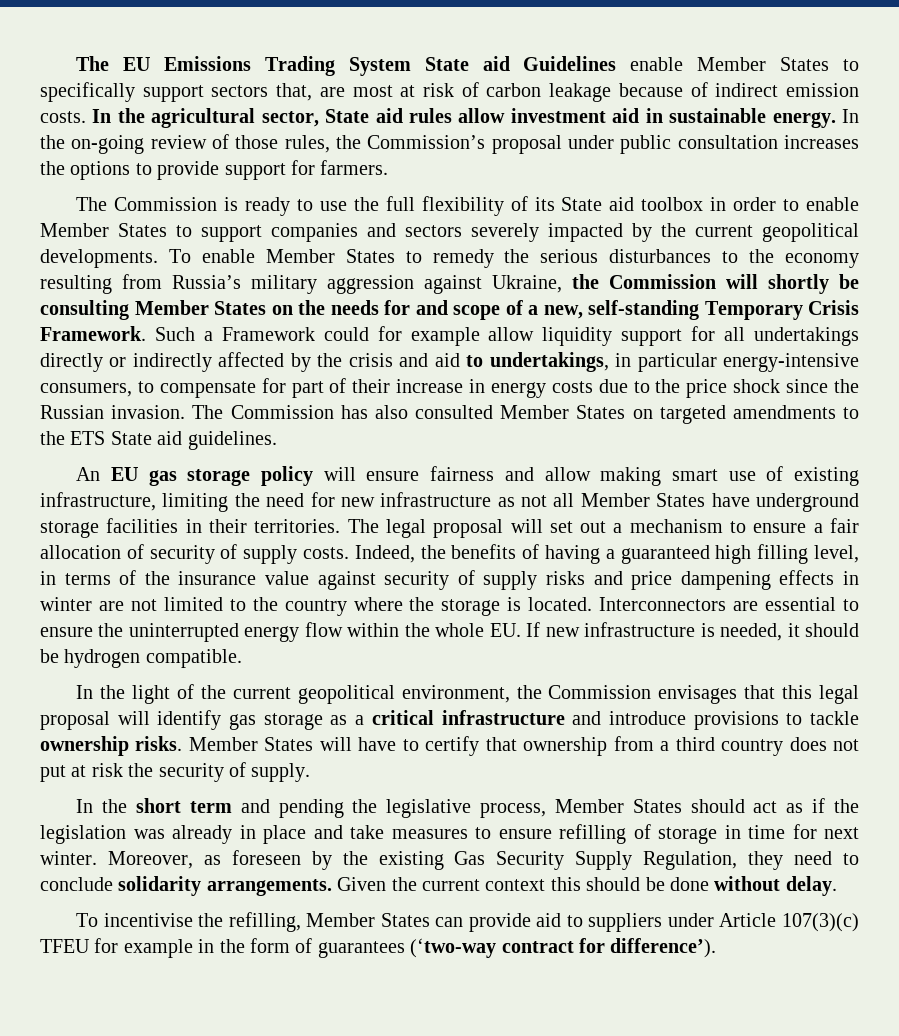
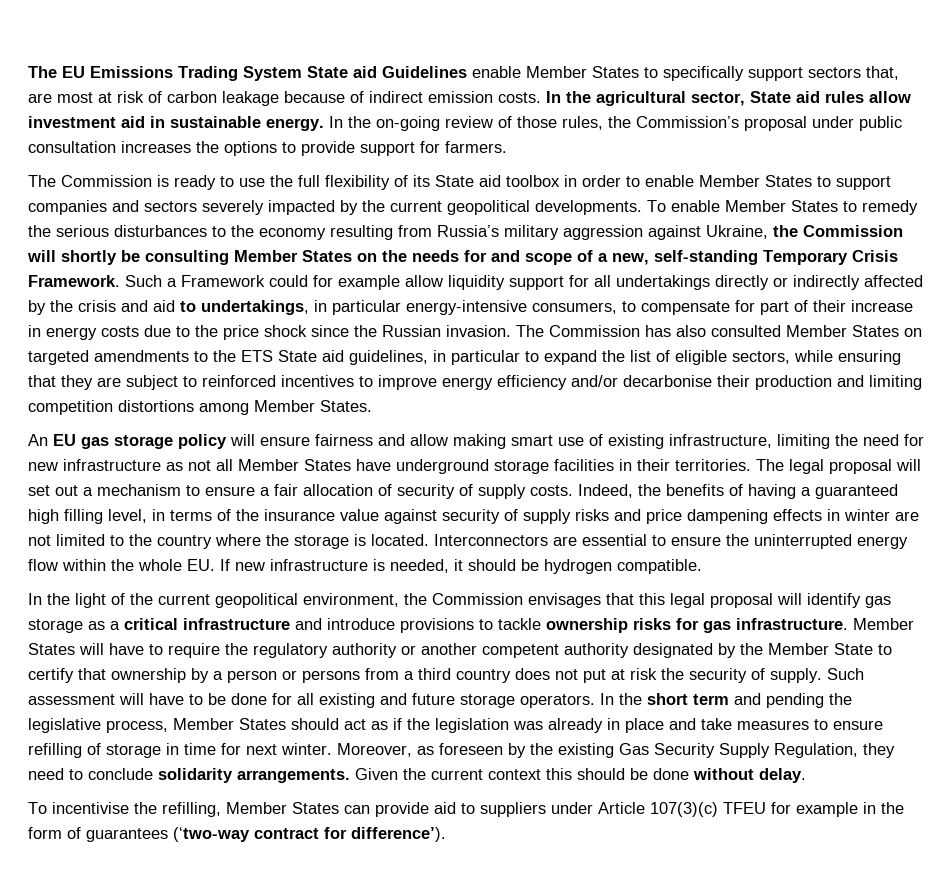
- The Commission has also consulted Member States on targeted amendments to the ETS State aid guidelines.
+ The Commission has also consulted Member States on targeted amendments to the ETS State aid guidelines, in particular to expand the list of eligible sectors, while ensuring that they are subject to reinforced incentives to improve energy efficiency and/or decarbonise their production and limiting competition distortions among Member States.
- In the light of the current geopolitical environment, the Commission envisages that this legal proposal will identify gas storage as a critical infrastructure and introduce provisions to tackle ownership risks.
+ In the light of the current geopolitical environment, the Commission envisages that this legal proposal will identify gas storage as a critical infrastructure and introduce provisions to tackle ownership risks for gas infrastructure.
- Member States will have to certify that ownership from a third country does not put at risk the security of supply.
- In the short term and pending the legislative process, Member States should act as if the legislation was already in place and take measures to ensure refilling of storage in time for next winter.
+ Member States will have to require the regulatory authority or another competent authority designated by the Member State to certify that ownership by a person or persons from a third country does not put at risk the security of supply. Such assessment will have to be done for all existing and future storage operators. In the short term and pending the legislative process, Member States should act as if the legislation was already in place and take measures to ensure refilling of storage in time for next winter.

